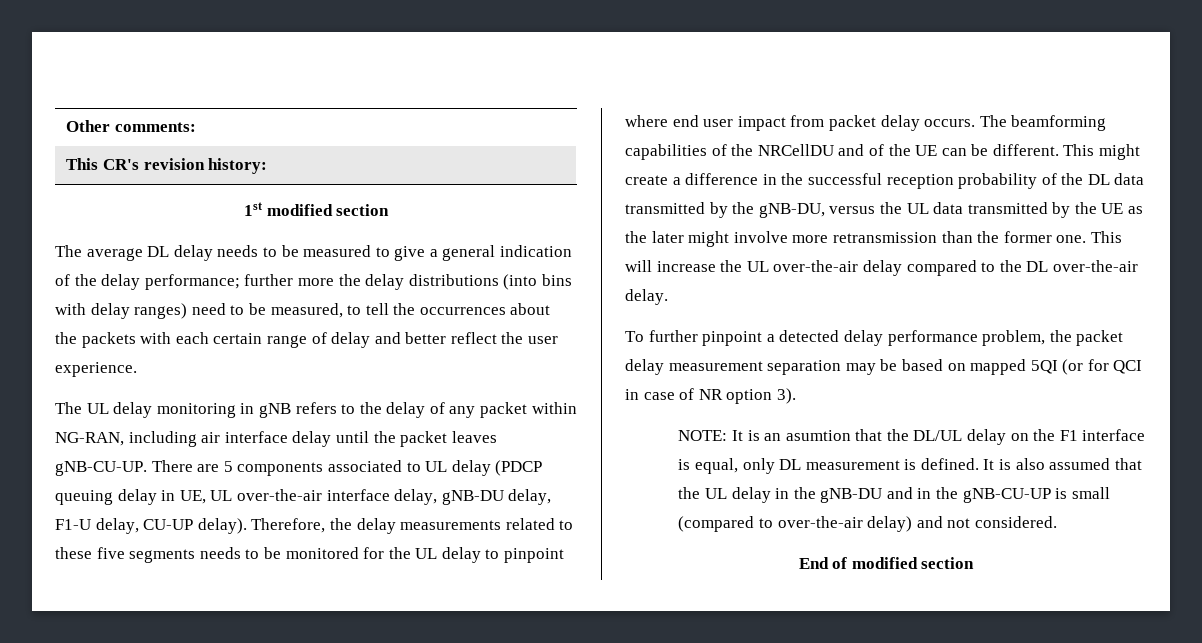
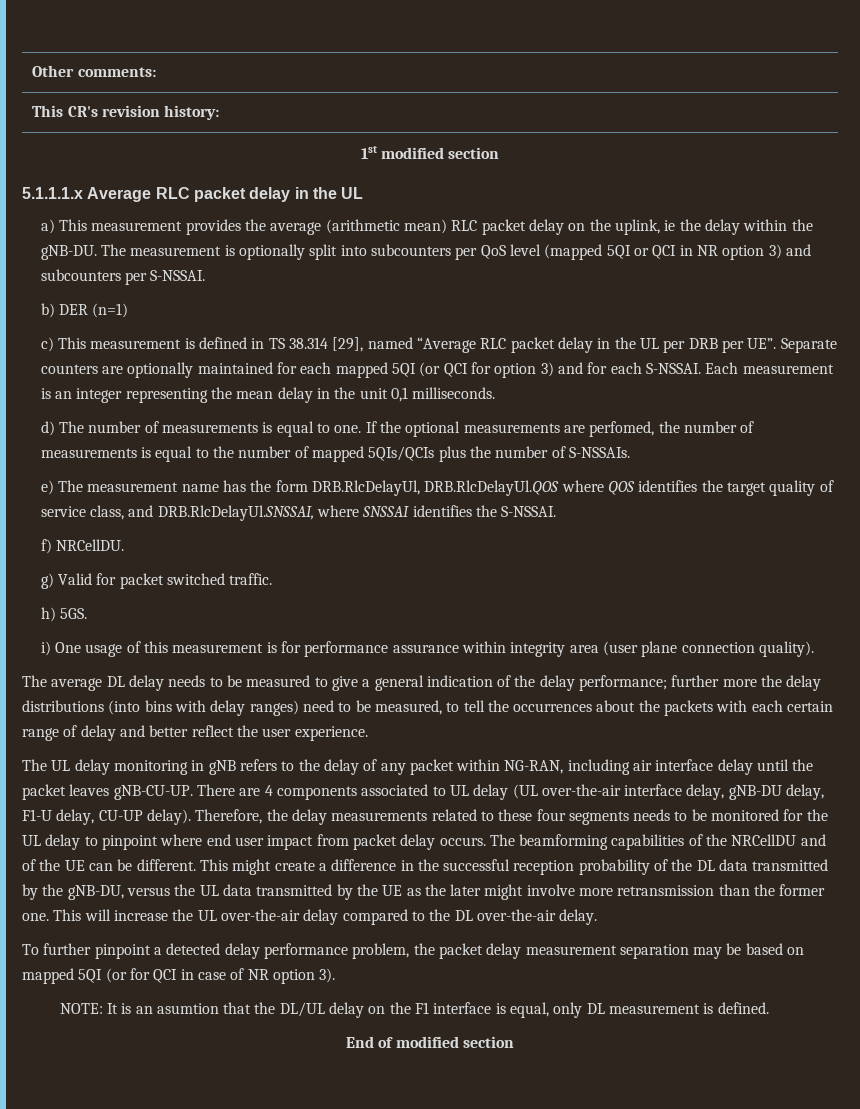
+ 5.1.1.1.x Average RLC packet delay in the UL
+ a) This measurement provides the average (arithmetic mean) RLC packet delay on the uplink, ie the delay within the gNB-DU. The measurement is optionally split into subcounters per QoS level (mapped 5QI or QCI in NR option 3) and subcounters per S-NSSAI.
+ b) DER (n=1)
+ c) This measurement is defined in TS 38.314 [29], named “Average RLC packet delay in the UL per DRB per UE”. Separate counters are optionally maintained for each mapped 5QI (or QCI for option 3) and for each S-NSSAI. Each measurement is an integer representing the mean delay in the unit 0,1 milliseconds.
+ d) The number of measurements is equal to one. If the optional measurements are perfomed, the number of measurements is equal to the number of mapped 5QIs/QCIs plus the number of S-NSSAIs.
+ e) The measurement name has the form DRB.RlcDelayUl, DRB.RlcDelayUl.QOS where QOS identifies the target quality of service class, and DRB.RlcDelayUl.SNSSAI, where SNSSAI identifies the S-NSSAI.
+ f) NRCellDU.
+ g) Valid for packet switched traffic.
+ h) 5GS.
+ i) One usage of this measurement is for performance assurance within integrity area (user plane connection quality).
- There are 5 components associated to UL delay (PDCP queuing delay in UE, UL over-the-air interface delay, gNB-DU delay, F1-U delay, CU-UP delay).
+ There are 4 components associated to UL delay (UL over-the-air interface delay, gNB-DU delay, F1-U delay, CU-UP delay).
- Therefore, the delay measurements related to these five segments needs to be monitored for the UL delay to pinpoint where end user impact from packet delay occurs.
+ Therefore, the delay measurements related to these four segments needs to be monitored for the UL delay to pinpoint where end user impact from packet delay occurs.
- It is also assumed that the UL delay in the gNB-DU and in the gNB-CU-UP is small (compared to over-the-air delay) and not considered.

